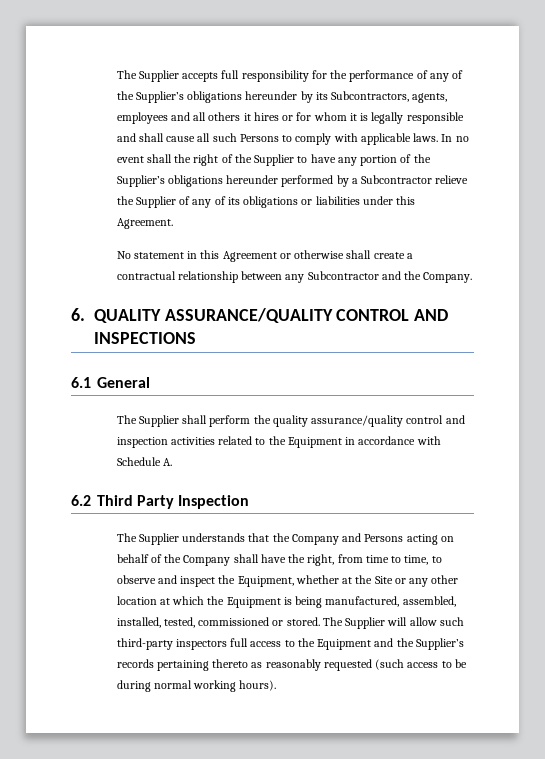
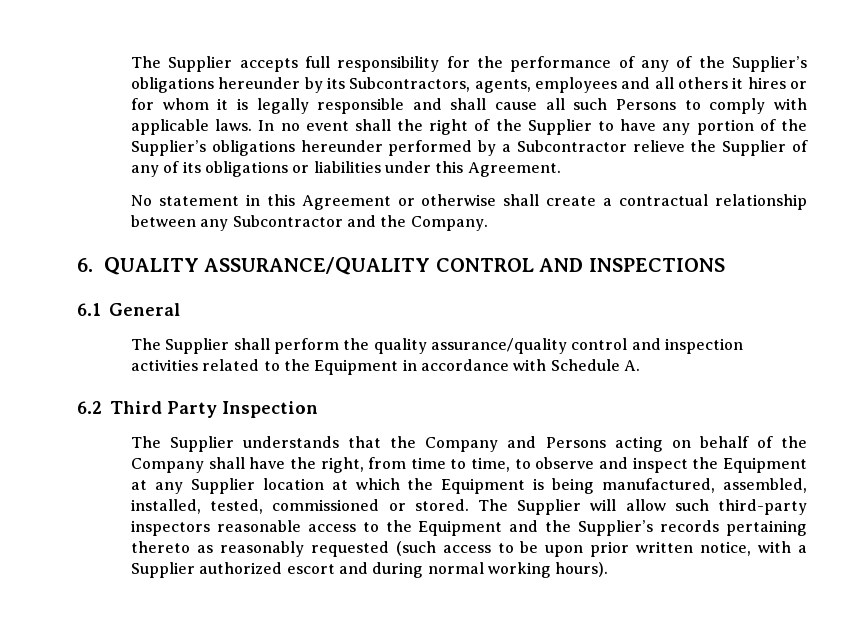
- The Supplier understands that the Company and Persons acting on behalf of the Company shall have the right, from time to time, to observe and inspect the Equipment, whether at the Site or any other location at which the Equipment is being manufactured, assembled, installed, tested, commissioned or stored.
+ The Supplier understands that the Company and Persons acting on behalf of the Company shall have the right, from time to time, to observe and inspect the Equipment at any Supplier location at which the Equipment is being manufactured, assembled, installed, tested, commissioned or stored.
- The Supplier will allow such third-party inspectors full access to the Equipment and the Supplier’s records pertaining thereto as reasonably requested (such access to be during normal working hours).
+ The Supplier will allow such third-party inspectors reasonable access to the Equipment and the Supplier’s records pertaining thereto as reasonably requested (such access to be upon prior written notice, with a Supplier authorized escort and during normal working hours).

